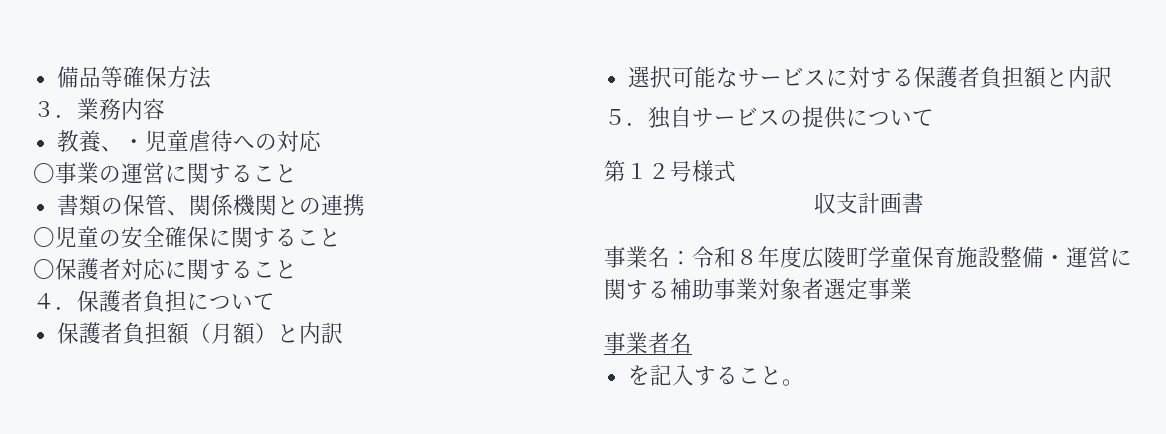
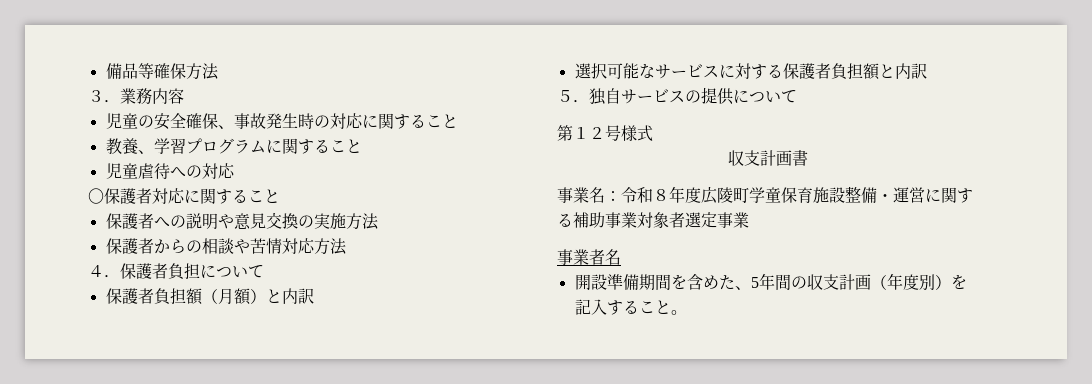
- 教養、・児童虐待への対応
- 〇事業の運営に関すること
- 書類の保管、関係機関との連携
- 〇児童の安全確保に関すること
+ 児童の安全確保、事故発生時の対応に関すること
+ 教養、学習プログラムに関すること
+ 児童虐待への対応
+ 保護者への説明や意見交換の実施方法
+ 保護者からの相談や苦情対応方法
- を記入すること。
+ 開設準備期間を含めた、5年間の収支計画（年度別）を記入すること。

